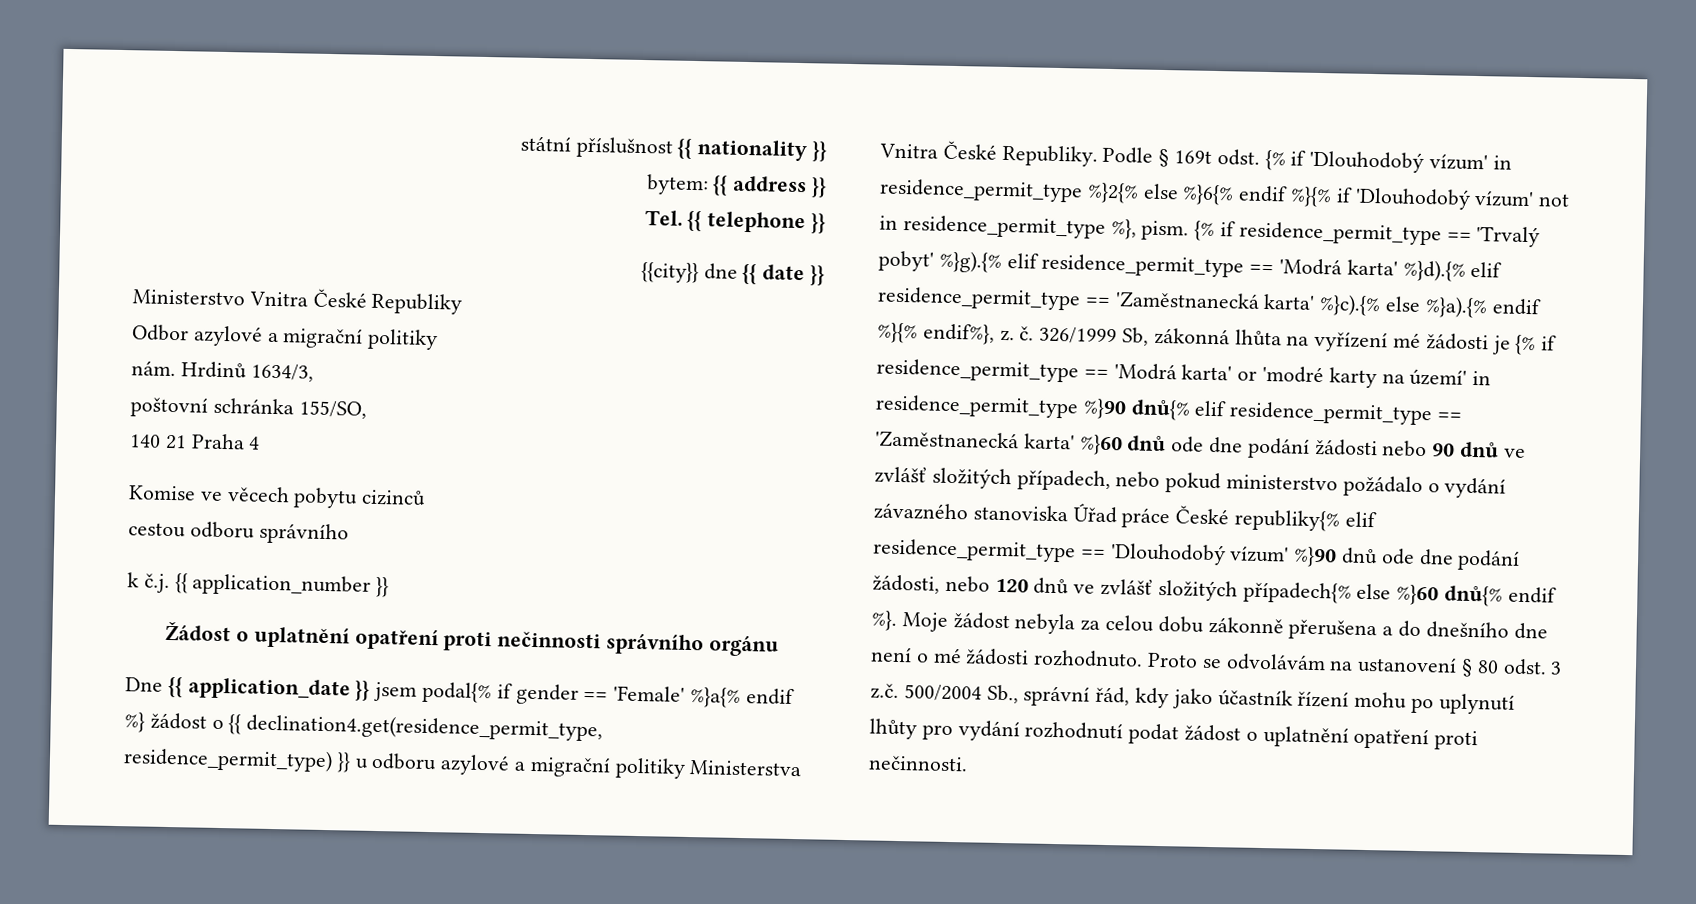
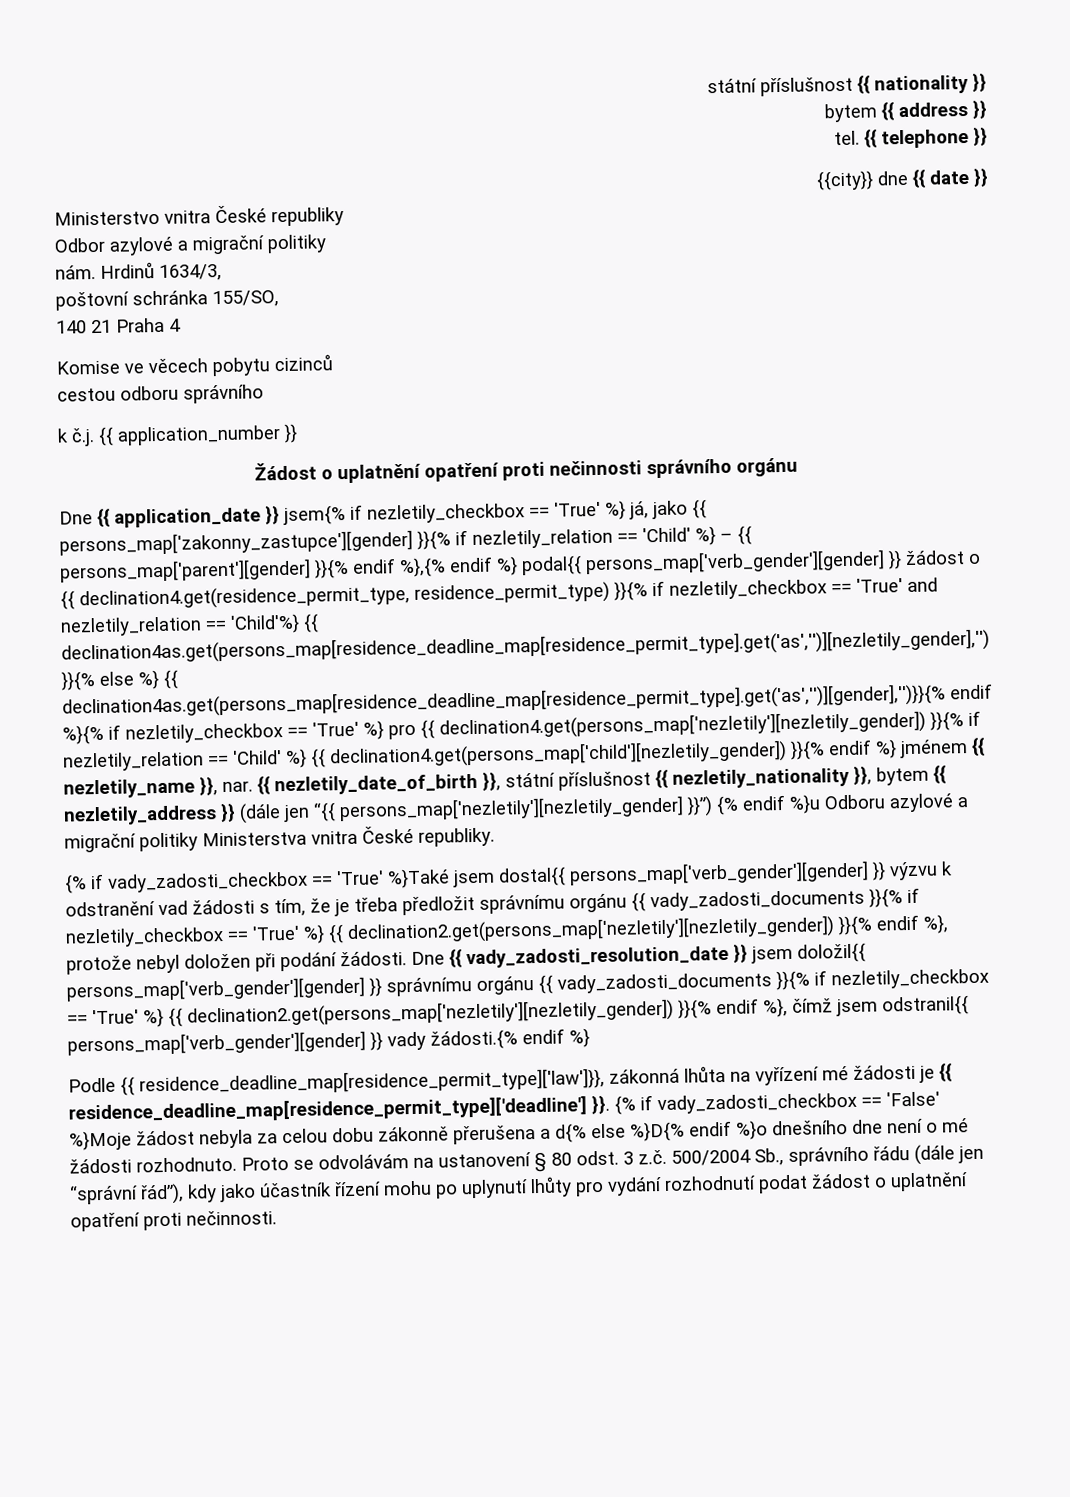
- bytem: {{ address }}
+ bytem {{ address }}
- Tel. {{ telephone }}
+ tel. {{ telephone }}
- Ministerstvo Vnitra České Republiky
+ Ministerstvo vnitra České republiky
- Dne {{ application_date }} jsem podal{% if gender == 'Female' %}a{% endif %} žádost o {{ declination4.get(residence_permit_type, residence_permit_type) }} u odboru azylové a migrační politiky Ministerstva Vnitra České Republiky. Podle § 169t odst. {% if 'Dlouhodobý vízum' in residence_permit_type %}2{% else %}6{% endif %}{% if 'Dlouhodobý vízum' not in residence_permit_type %}, pism. {% if residence_permit_type == 'Trvalý pobyt' %}g).{% elif residence_permit_type == 'Modrá karta' %}d).{% elif residence_permit_type == 'Zaměstnanecká karta' %}c).{% else %}a).{% endif %}{% endif%}, z. č. 326/1999 Sb, zákonná lhůta na vyřízení mé žádosti je {% if residence_permit_type == 'Modrá karta' or 'modré karty na území' in residence_permit_type %}90 dnů{% elif residence_permit_type == 'Zaměstnanecká karta' %}60 dnů ode dne podání žádosti nebo 90 dnů ve zvlášť složitých případech, nebo pokud ministerstvo požádalo o vydání závazného stanoviska Úřad práce České republiky{% elif residence_permit_type == 'Dlouhodobý vízum' %}90 dnů ode dne podání žádosti, nebo 120 dnů ve zvlášť složitých případech{% else %}60 dnů{% endif %}. Moje žádost nebyla za celou dobu zákonně přerušena a do dnešního dne není o mé žádosti rozhodnuto.
+ Dne {{ application_date }} jsem{% if nezletily_checkbox == 'True' %} já, jako {{ persons_map['zakonny_zastupce'][gender] }}{% if nezletily_relation == 'Child' %} – {{ persons_map['parent'][gender] }}{% endif %},{% endif %} podal{{ persons_map['verb_gender'][gender] }} žádost o {{ declination4.get(residence_permit_type, residence_permit_type) }}{% if nezletily_checkbox == 'True' and nezletily_relation == 'Child'%} {{ declination4as.get(persons_map[residence_deadline_map[residence_permit_type].get('as','')][nezletily_gender],'') }}{% else %} {{ declination4as.get(persons_map[residence_deadline_map[residence_permit_type].get('as','')][gender],'')}}{% endif %}{% if nezletily_checkbox == 'True' %} pro {{ declination4.get(persons_map['nezletily'][nezletily_gender]) }}{% if nezletily_relation == 'Child' %} {{ declination4.get(persons_map['child'][nezletily_gender]) }}{% endif %} jménem {{ nezletily_name }}, nar. {{ nezletily_date_of_birth }}, státní příslušnost {{ nezletily_nationality }}, bytem {{ nezletily_address }} (dále jen “{{ persons_map['nezletily'][nezletily_gender] }}”) {% endif %}u Odboru azylové a migrační politiky Ministerstva vnitra České republiky.
+ {% if vady_zadosti_checkbox == 'True' %}Také jsem dostal{{ persons_map['verb_gender'][gender] }} výzvu k odstranění vad žádosti s tím, že je třeba předložit správnímu orgánu {{ vady_zadosti_documents }}{% if nezletily_checkbox == 'True' %} {{ declination2.get(persons_map['nezletily'][nezletily_gender]) }}{% endif %}, protože nebyl doložen při podání žádosti. Dne {{ vady_zadosti_resolution_date }} jsem doložil{{ persons_map['verb_gender'][gender] }} správnímu orgánu {{ vady_zadosti_documents }}{% if nezletily_checkbox == 'True' %} {{ declination2.get(persons_map['nezletily'][nezletily_gender]) }}{% endif %}, čímž jsem odstranil{{ persons_map['verb_gender'][gender] }} vady žádosti.{% endif %}
+ Podle {{ residence_deadline_map[residence_permit_type]['law']}}, zákonná lhůta na vyřízení mé žádosti je {{ residence_deadline_map[residence_permit_type]['deadline'] }}. {% if vady_zadosti_checkbox == 'False' %}Moje žádost nebyla za celou dobu zákonně přerušena a d{% else %}D{% endif %}o dnešního dne není o mé žádosti rozhodnuto.
- Proto se odvolávám na ustanovení § 80 odst. 3 z.č. 500/2004 Sb., správní řád, kdy jako účastník řízení mohu po uplynutí lhůty pro vydání rozhodnutí podat žádost o uplatnění opatření proti nečinnosti.
+ Proto se odvolávám na ustanovení § 80 odst. 3 z.č. 500/2004 Sb., správního řádu (dále jen “správní řád”), kdy jako účastník řízení mohu po uplynutí lhůty pro vydání rozhodnutí podat žádost o uplatnění opatření proti nečinnosti.

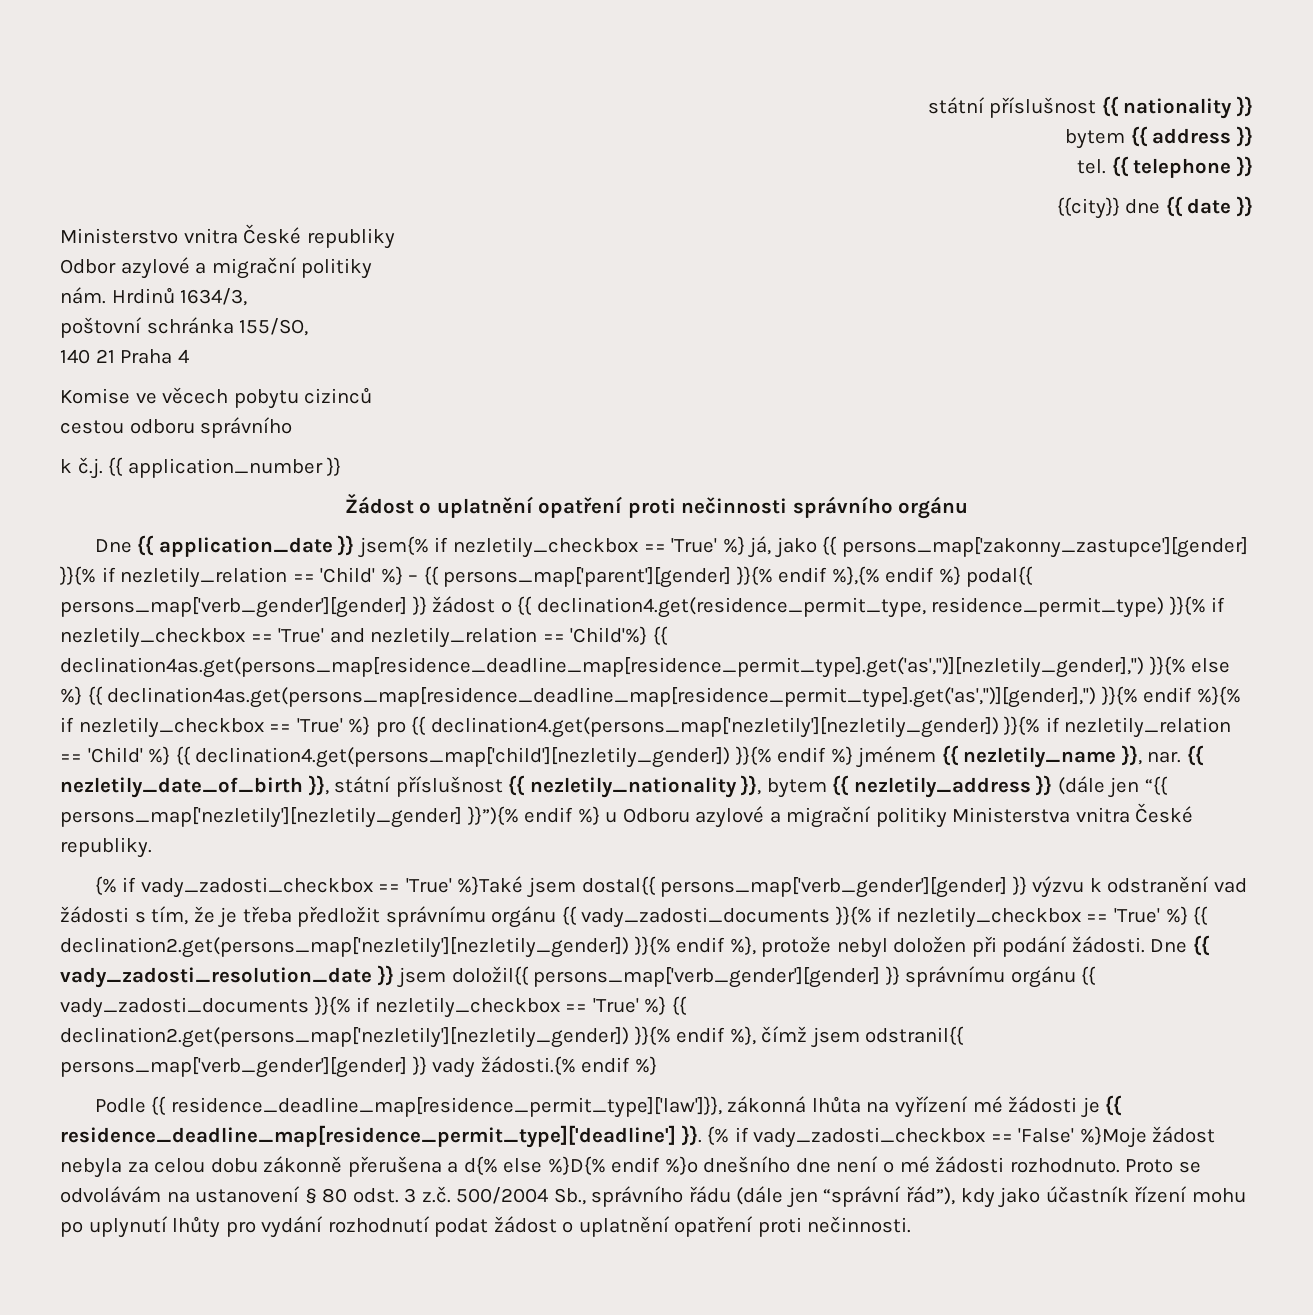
- Dne {{ application_date }} jsem{% if nezletily_checkbox == 'True' %} já, jako {{ persons_map['zakonny_zastupce'][gender] }}{% if nezletily_relation == 'Child' %} – {{ persons_map['parent'][gender] }}{% endif %},{% endif %} podal{{ persons_map['verb_gender'][gender] }} žádost o {{ declination4.get(residence_permit_type, residence_permit_type) }}{% if nezletily_checkbox == 'True' and nezletily_relation == 'Child'%} {{ declination4as.get(persons_map[residence_deadline_map[residence_permit_type].get('as','')][nezletily_gender],'') }}{% else %} {{ declination4as.get(persons_map[residence_deadline_map[residence_permit_type].get('as','')][gender],'')}}{% endif %}{% if nezletily_checkbox == 'True' %} pro {{ declination4.get(persons_map['nezletily'][nezletily_gender]) }}{% if nezletily_relation == 'Child' %} {{ declination4.get(persons_map['child'][nezletily_gender]) }}{% endif %} jménem {{ nezletily_name }}, nar.
+ Dne {{ application_date }} jsem{% if nezletily_checkbox == 'True' %} já, jako {{ persons_map['zakonny_zastupce'][gender] }}{% if nezletily_relation == 'Child' %} – {{ persons_map['parent'][gender] }}{% endif %},{% endif %} podal{{ persons_map['verb_gender'][gender] }} žádost o {{ declination4.get(residence_permit_type, residence_permit_type) }}{% if nezletily_checkbox == 'True' and nezletily_relation == 'Child'%} {{ declination4as.get(persons_map[residence_deadline_map[residence_permit_type].get('as','')][nezletily_gender],'') }}{% else %} {{ declination4as.get(persons_map[residence_deadline_map[residence_permit_type].get('as','')][gender],'') }}{% endif %}{% if nezletily_checkbox == 'True' %} pro {{ declination4.get(persons_map['nezletily'][nezletily_gender]) }}{% if nezletily_relation == 'Child' %} {{ declination4.get(persons_map['child'][nezletily_gender]) }}{% endif %} jménem {{ nezletily_name }}, nar.
- {{ nezletily_date_of_birth }}, státní příslušnost {{ nezletily_nationality }}, bytem {{ nezletily_address }} (dále jen “{{ persons_map['nezletily'][nezletily_gender] }}”) {% endif %}u Odboru azylové a migrační politiky Ministerstva vnitra České republiky.
+ {{ nezletily_date_of_birth }}, státní příslušnost {{ nezletily_nationality }}, bytem {{ nezletily_address }} (dále jen “{{ persons_map['nezletily'][nezletily_gender] }}”){% endif %} u Odboru azylové a migrační politiky Ministerstva vnitra České republiky.

